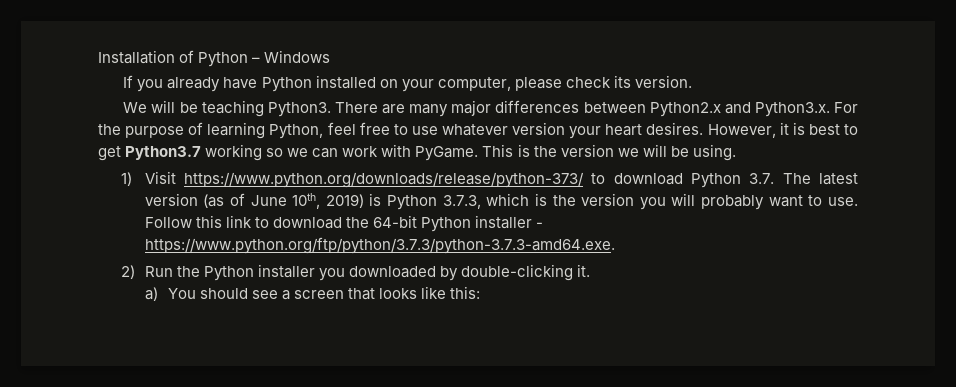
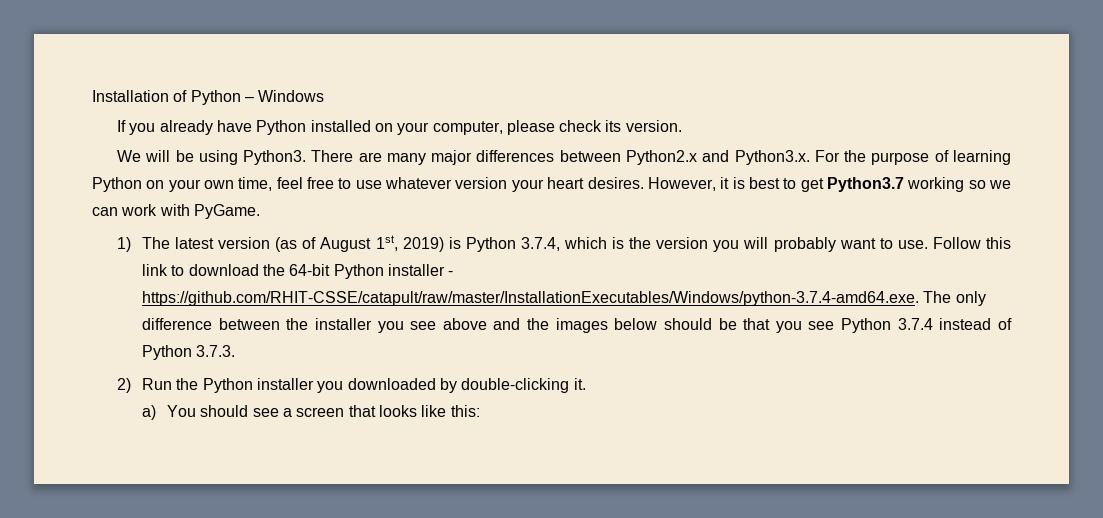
- We will be teaching Python3.
+ We will be using Python3.
- There are many major differences between Python2.x and Python3.x. For the purpose of learning Python, feel free to use whatever version your heart desires.
+ There are many major differences between Python2.x and Python3.x. For the purpose of learning Python on your own time, feel free to use whatever version your heart desires.
- However, it is best to get Python3.7 working so we can work with PyGame. This is the version we will be using.
- 1) Visit https://www.python.org/downloads/release/python-373/ to download Python 3.7. The latest version (as of June 10th, 2019) is Python 3.7.3, which is the version you will probably want to use.
+ However, it is best to get Python3.7 working so we can work with PyGame.
+ 1) The latest version (as of August 1st, 2019) is Python 3.7.4, which is the version you will probably want to use.
- Follow this link to download the 64-bit Python installer - https://www.python.org/ftp/python/3.7.3/python-3.7.3-amd64.exe.
+ Follow this link to download the 64-bit Python installer - https://github.com/RHIT-CSSE/catapult/raw/master/InstallationExecutables/Windows/python-3.7.4-amd64.exe. The only difference between the installer you see above and the images below should be that you see Python 3.7.4 instead of Python 3.7.3.

